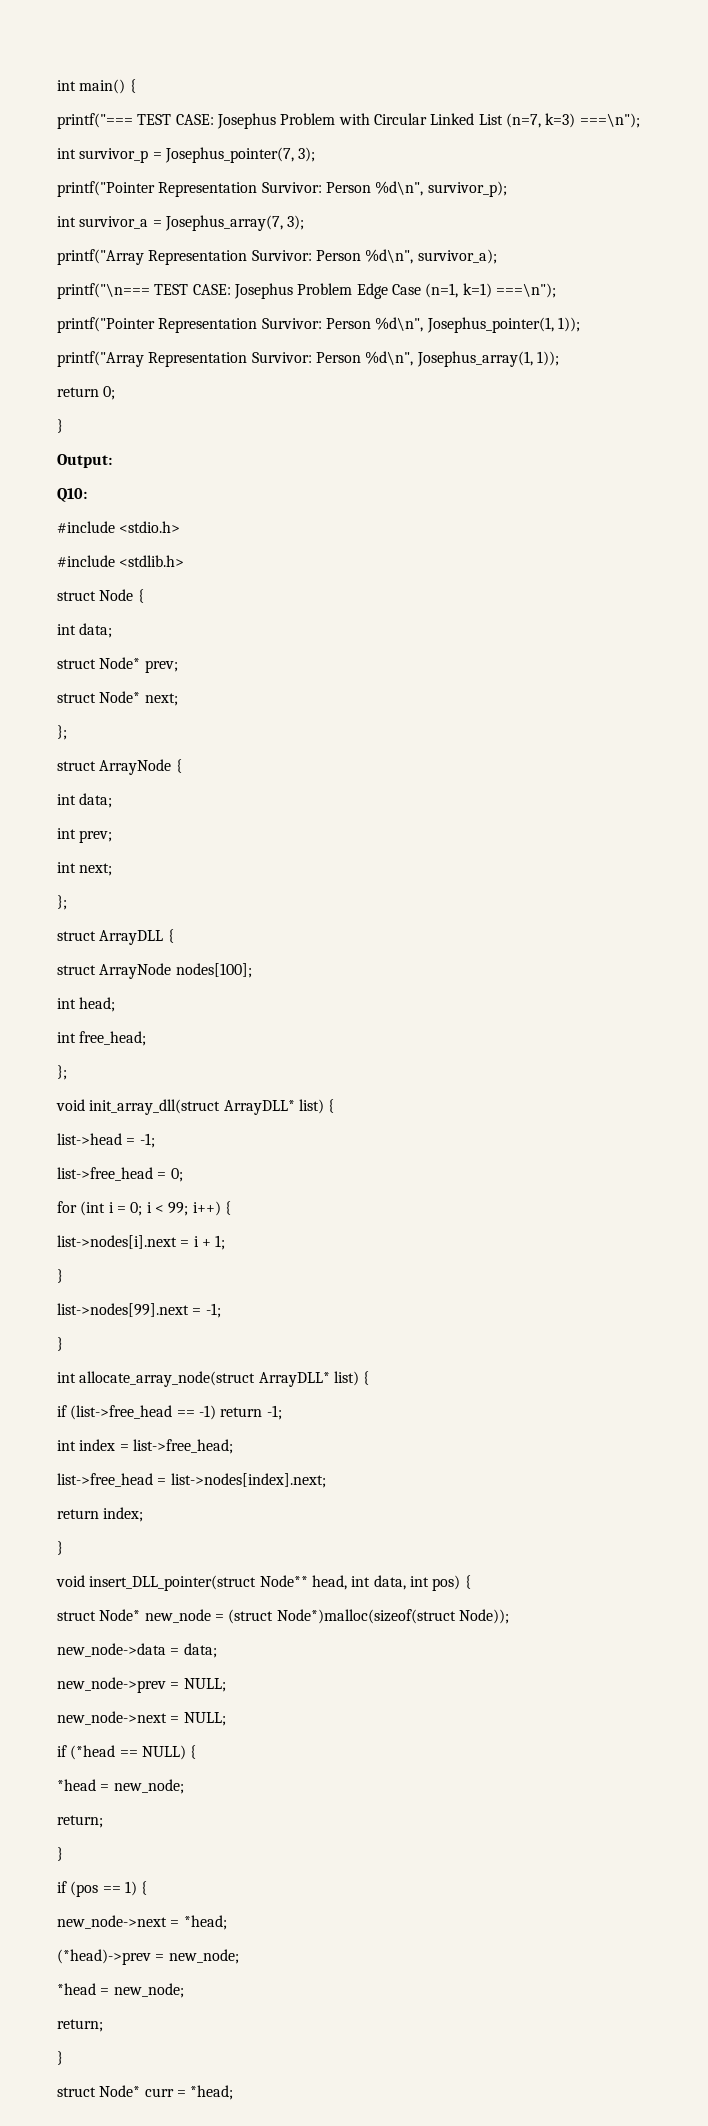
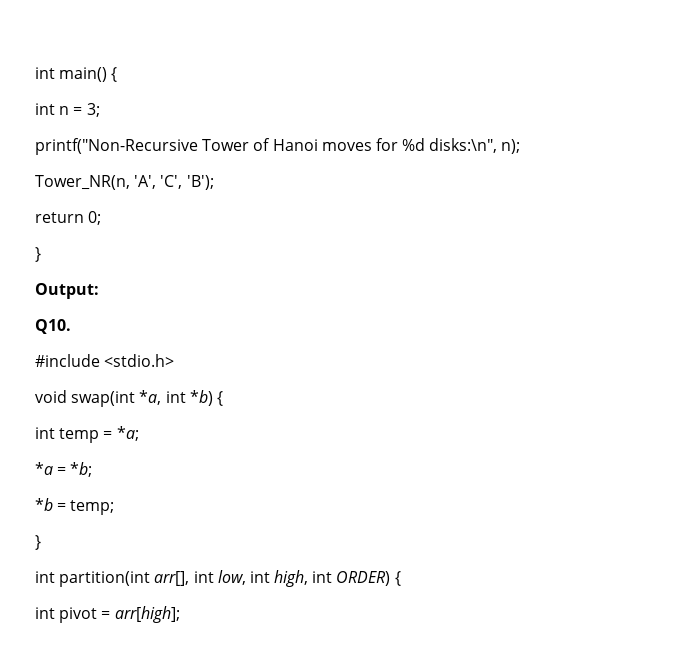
- printf("=== TEST CASE: Josephus Problem with Circular Linked List (n=7, k=3) ===\n");
- int survivor_p = Josephus_pointer(7, 3);
- printf("Pointer Representation Survivor: Person %d\n", survivor_p);
- int survivor_a = Josephus_array(7, 3);
- printf("Array Representation Survivor: Person %d\n", survivor_a);
- printf("\n=== TEST CASE: Josephus Problem Edge Case (n=1, k=1) ===\n");
- printf("Pointer Representation Survivor: Person %d\n", Josephus_pointer(1, 1));
- printf("Array Representation Survivor: Person %d\n", Josephus_array(1, 1));
+ int n = 3;
+ printf("Non-Recursive Tower of Hanoi moves for %d disks:\n", n);
+ Tower_NR(n, 'A', 'C', 'B');
- Q10:
+ Q10.
- #include <stdlib.h>
- struct Node {
- int data;
- struct Node* prev;
- struct Node* next;
- };
- struct ArrayNode {
- int data;
- int prev;
- int next;
- };
- struct ArrayDLL {
- struct ArrayNode nodes[100];
- int head;
- int free_head;
- };
- void init_array_dll(struct ArrayDLL* list) {
- list->head = -1;
- list->free_head = 0;
- for (int i = 0; i < 99; i++) {
- list->nodes[i].next = i + 1;
+ void swap(int *a, int *b) {
+ int temp = *a;
+ *a = *b;
+ *b = temp;
  }
- list->nodes[99].next = -1;
- }
- int allocate_array_node(struct ArrayDLL* list) {
- if (list->free_head == -1) return -1;
- int index = list->free_head;
- list->free_head = list->nodes[index].next;
- return index;
- }
- void insert_DLL_pointer(struct Node** head, int data, int pos) {
- struct Node* new_node = (struct Node*)malloc(sizeof(struct Node));
- new_node->data = data;
- new_node->prev = NULL;
- new_node->next = NULL;
- if (*head == NULL) {
- *head = new_node;
- return;
- }
- if (pos == 1) {
- new_node->next = *head;
- (*head)->prev = new_node;
- *head = new_node;
- return;
- }
- struct Node* curr = *head;
+ int partition(int arr[], int low, int high, int ORDER) {
+ int pivot = arr[high];

